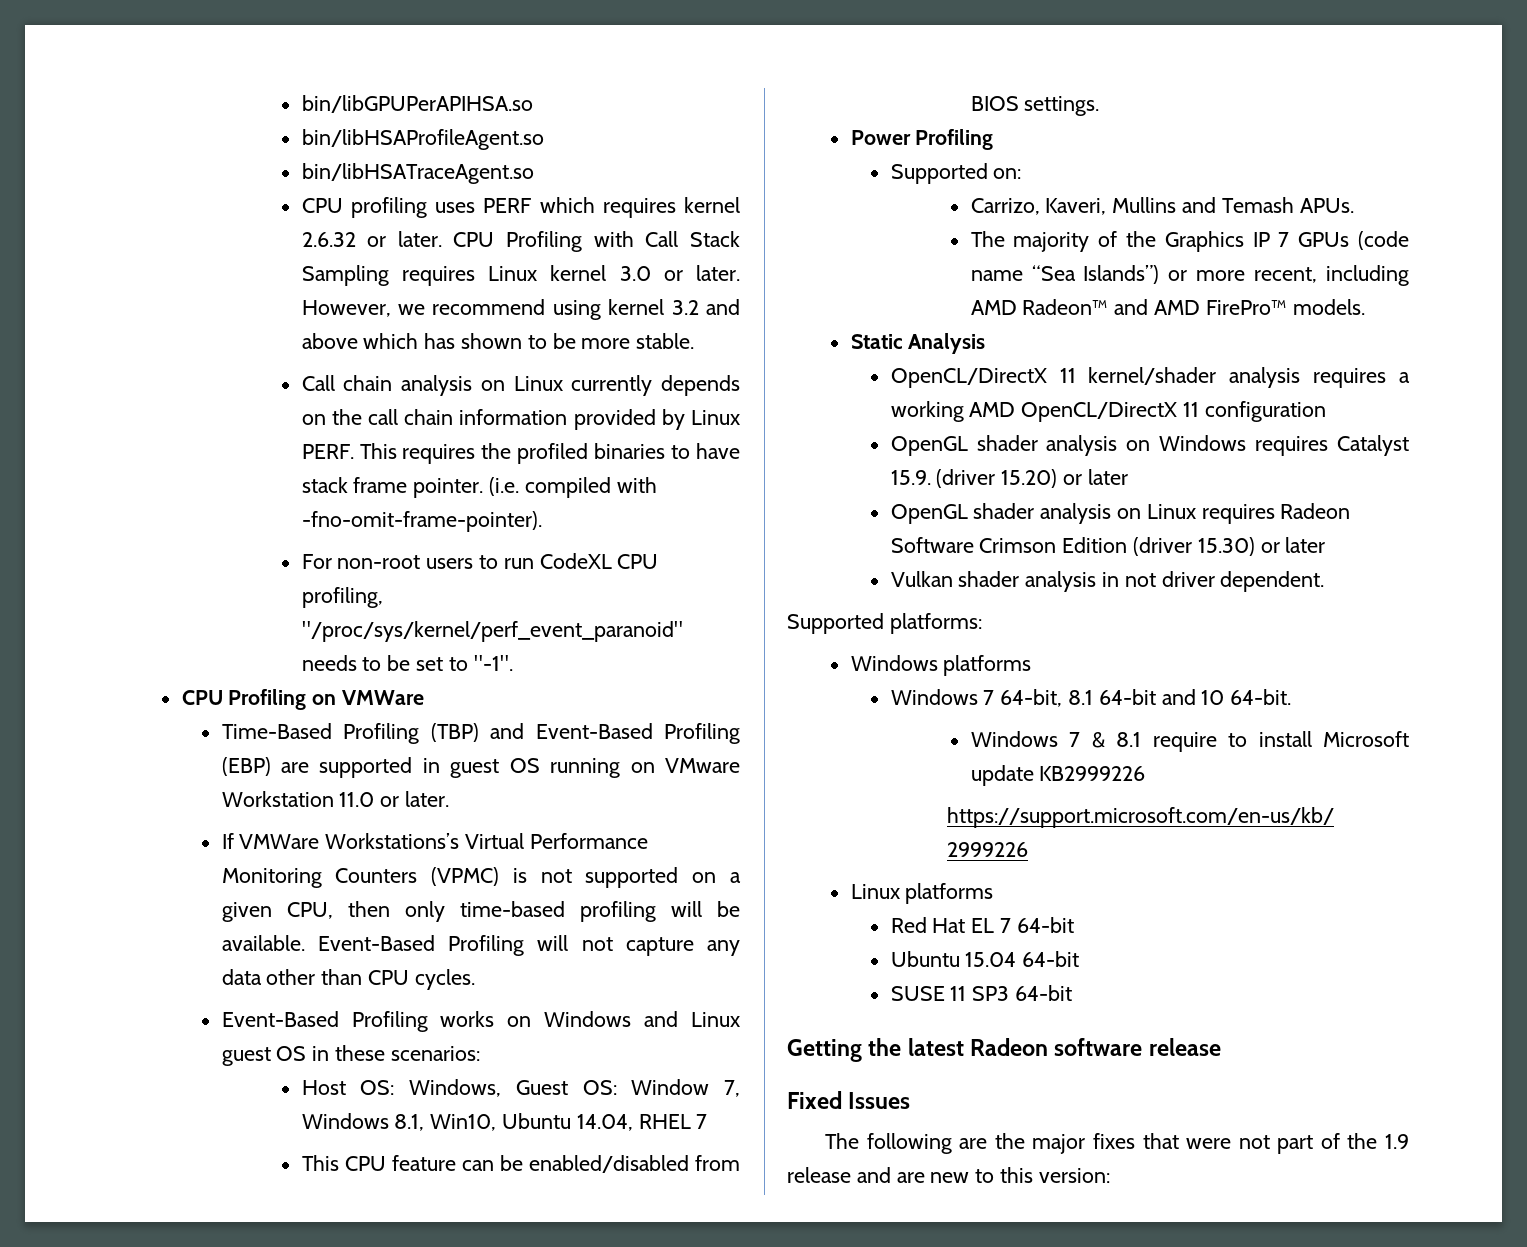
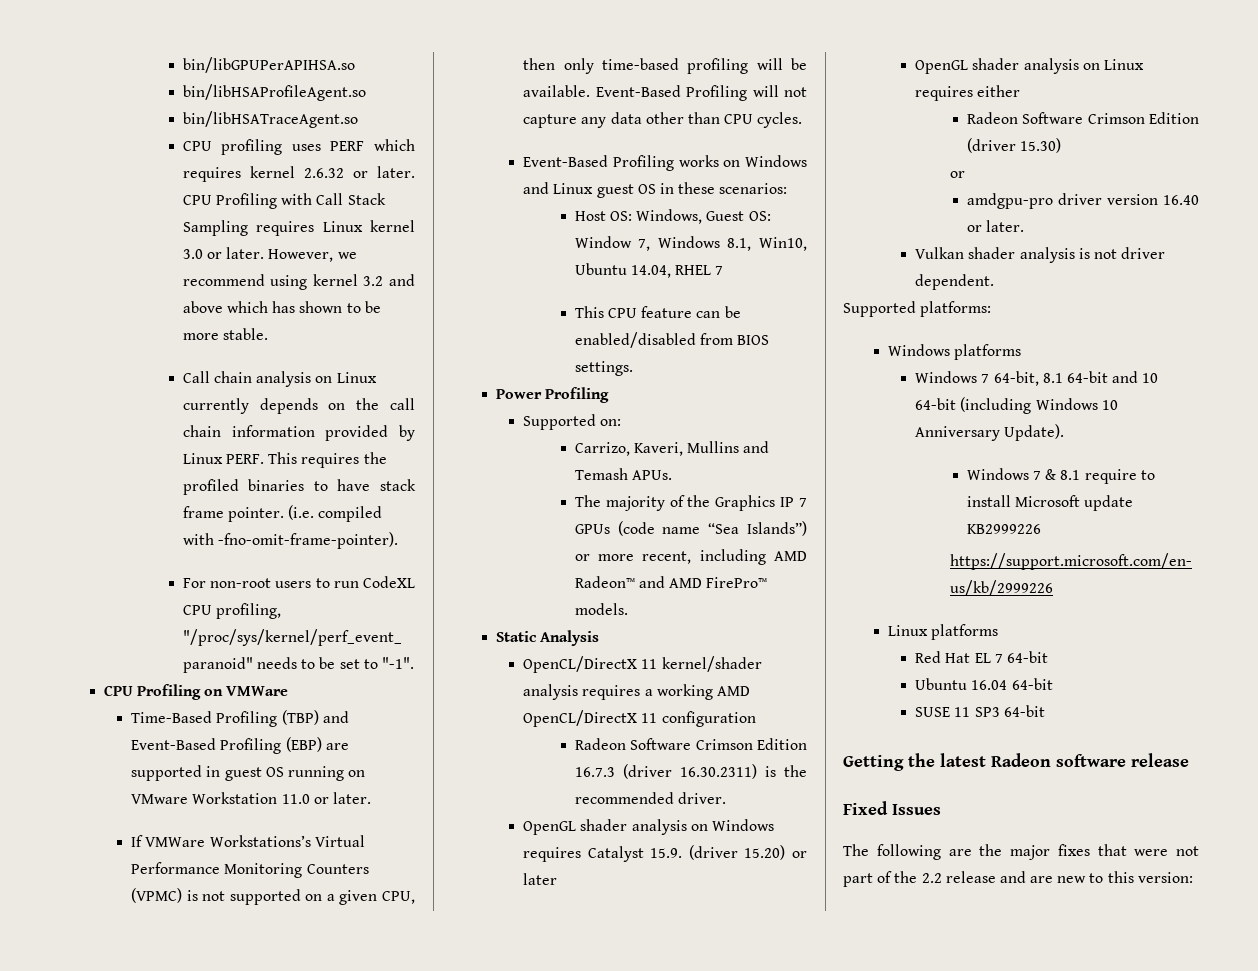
+ Radeon Software Crimson Edition 16.7.3 (driver 16.30.2311) is the recommended driver.
- OpenGL shader analysis on Linux requires Radeon Software Crimson Edition (driver 15.30) or later
+ OpenGL shader analysis on Linux requires either
+ Radeon Software Crimson Edition (driver 15.30)
+ or
+ amdgpu-pro driver version 16.40 or later.
- Vulkan shader analysis in not driver dependent.
+ Vulkan shader analysis is not driver dependent.
- Windows 7 64-bit, 8.1 64-bit and 10 64-bit.
+ Windows 7 64-bit, 8.1 64-bit and 10 64-bit (including Windows 10 Anniversary Update).
- Ubuntu 15.04 64-bit
+ Ubuntu 16.04 64-bit
- The following are the major fixes that were not part of the 1.9 release and are new to this version:
+ The following are the major fixes that were not part of the 2.2 release and are new to this version:

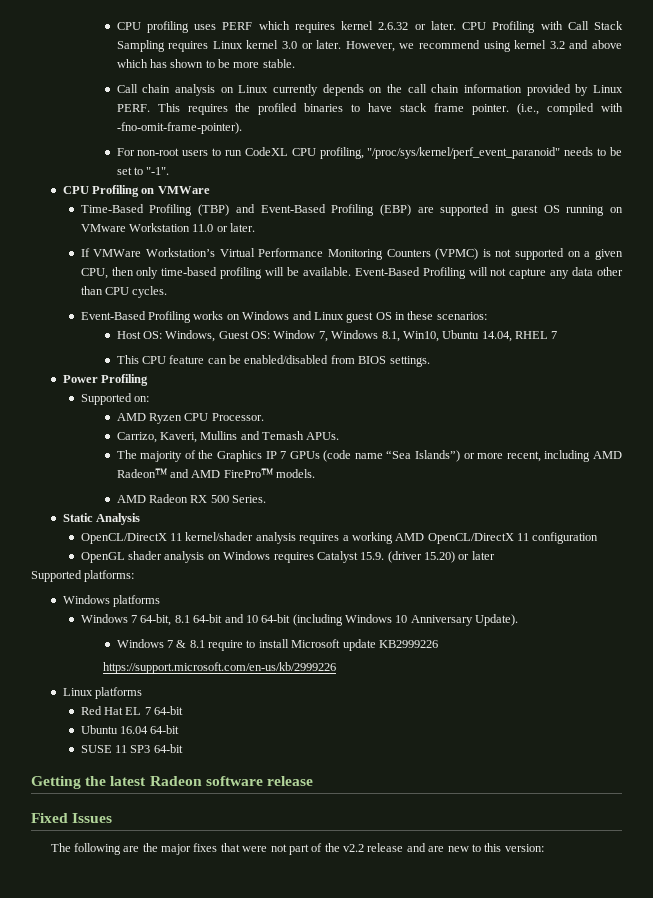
- bin/libGPUPerAPIHSA.so
- bin/libHSAProfileAgent.so
- bin/libHSATraceAgent.so
- (i.e. compiled with -fno-omit-frame-pointer).
+ (i.e., compiled with -fno-omit-frame-pointer).
- If VMWare Workstations’s Virtual Performance Monitoring Counters (VPMC) is not supported on a given CPU, then only time-based profiling will be available.
+ If VMWare Workstation’s Virtual Performance Monitoring Counters (VPMC) is not supported on a given CPU, then only time-based profiling will be available.
+ AMD Ryzen CPU Processor.
+ AMD Radeon RX 500 Series.
- Radeon Software Crimson Edition 16.7.3 (driver 16.30.2311) is the recommended driver.
- OpenGL shader analysis on Linux requires either
- Radeon Software Crimson Edition (driver 15.30)
- or
- amdgpu-pro driver version 16.40 or later.
- Vulkan shader analysis is not driver dependent.
- The following are the major fixes that were not part of the 2.2 release and are new to this version:
+ The following are the major fixes that were not part of the v2.2 release and are new to this version:

